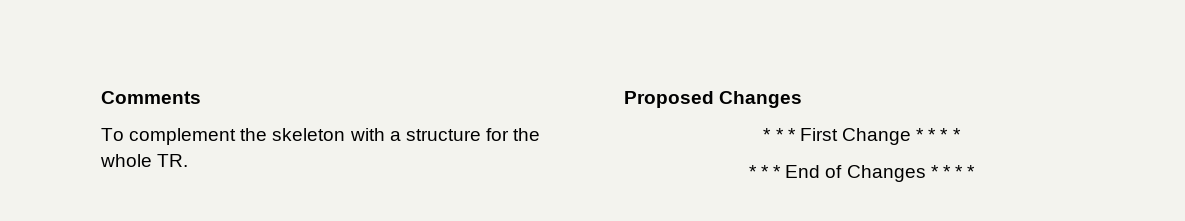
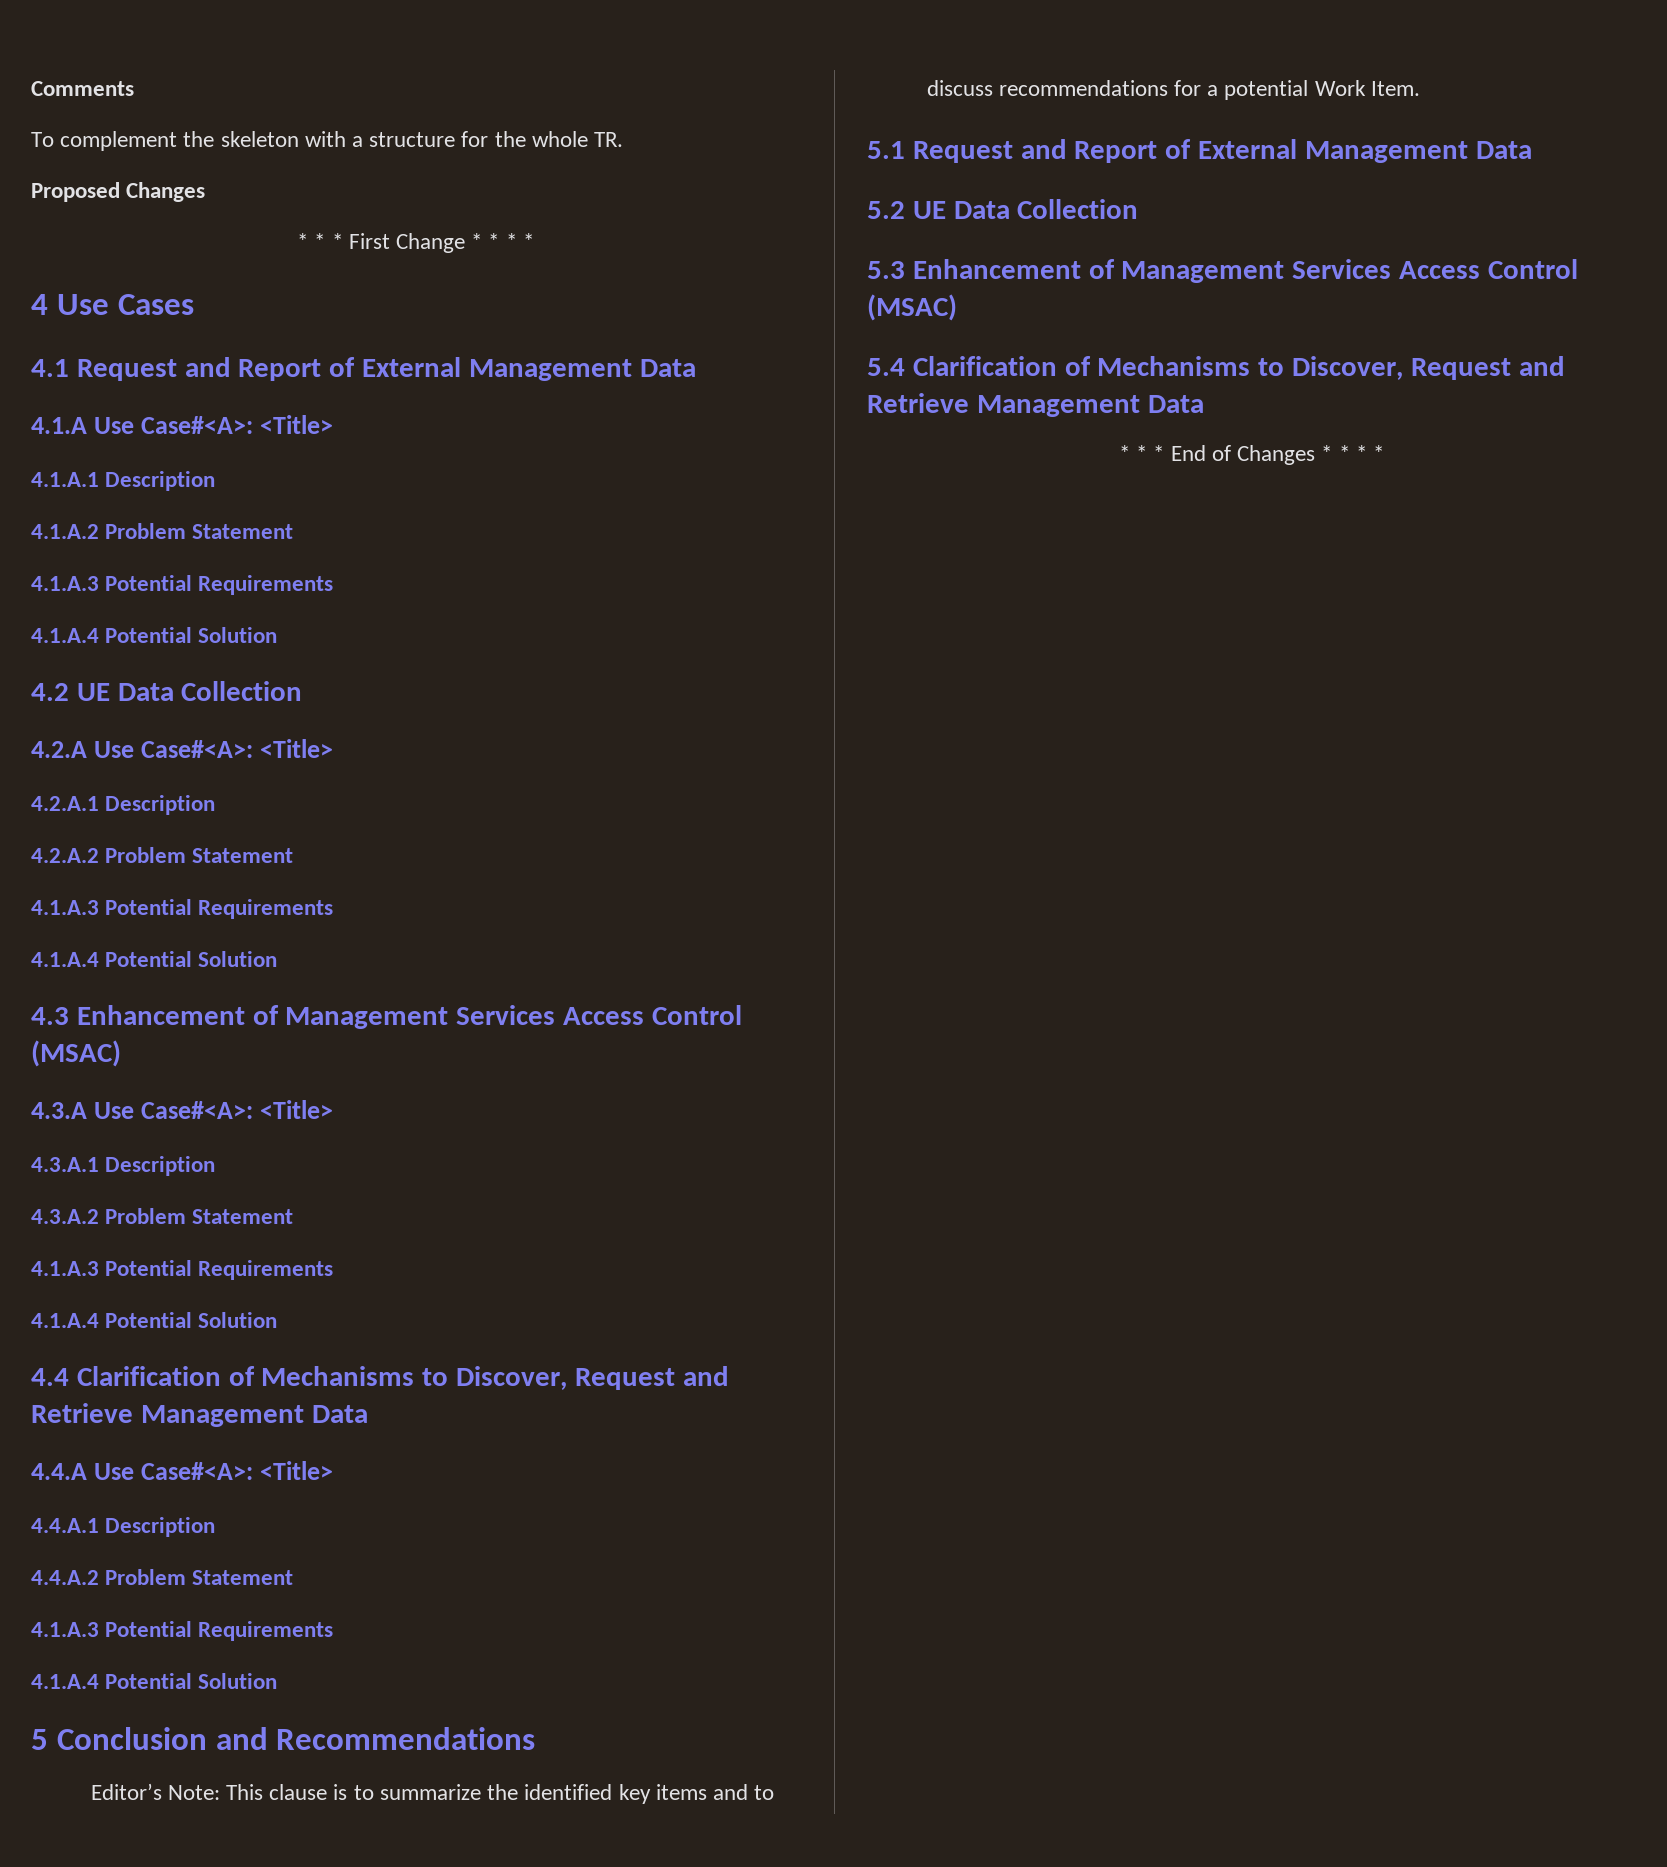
+ 4 Use Cases
+ 4.1 Request and Report of External Management Data
+ 4.1.A Use Case#<A>: <Title>
+ 4.1.A.1 Description
+ 4.1.A.2 Problem Statement
+ 4.1.A.3 Potential Requirements
+ 4.1.A.4 Potential Solution
+ 4.2 UE Data Collection
+ 4.2.A Use Case#<A>: <Title>
+ 4.2.A.1 Description
+ 4.2.A.2 Problem Statement
+ 4.1.A.3 Potential Requirements
+ 4.1.A.4 Potential Solution
+ 4.3 Enhancement of Management Services Access Control (MSAC)
+ 4.3.A Use Case#<A>: <Title>
+ 4.3.A.1 Description
+ 4.3.A.2 Problem Statement
+ 4.1.A.3 Potential Requirements
+ 4.1.A.4 Potential Solution
+ 4.4 Clarification of Mechanisms to Discover, Request and Retrieve Management Data
+ 4.4.A Use Case#<A>: <Title>
+ 4.4.A.1 Description
+ 4.4.A.2 Problem Statement
+ 4.1.A.3 Potential Requirements
+ 4.1.A.4 Potential Solution
+ 5 Conclusion and Recommendations
+ Editor’s Note: This clause is to summarize the identified key items and to discuss recommendations for a potential Work Item.
+ 5.1 Request and Report of External Management Data
+ 5.2 UE Data Collection
+ 5.3 Enhancement of Management Services Access Control (MSAC)
+ 5.4 Clarification of Mechanisms to Discover, Request and Retrieve Management Data

